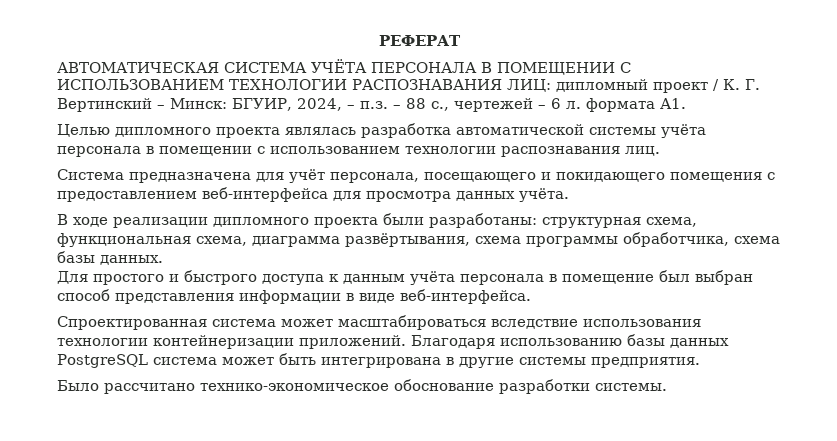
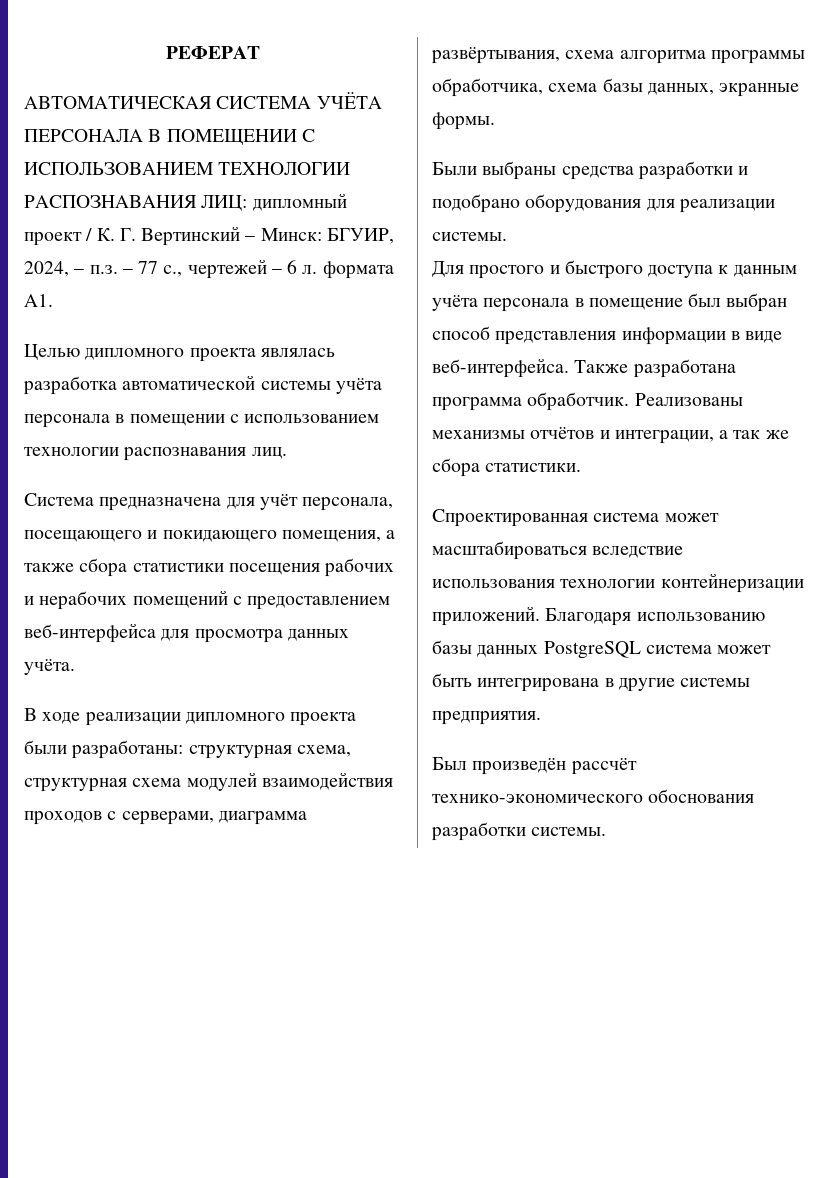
- АВТОМАТИЧЕСКАЯ СИСТЕМА УЧЁТА ПЕРСОНАЛА В ПОМЕЩЕНИИ С ИСПОЛЬЗОВАНИЕМ ТЕХНОЛОГИИ РАСПОЗНАВАНИЯ ЛИЦ: дипломный проект / К. Г. Вертинский – Минск: БГУИР, 2024, – п.з. – 88 с., чертежей – 6 л. формата А1.
+ АВТОМАТИЧЕСКАЯ СИСТЕМА УЧЁТА ПЕРСОНАЛА В ПОМЕЩЕНИИ С ИСПОЛЬЗОВАНИЕМ ТЕХНОЛОГИИ РАСПОЗНАВАНИЯ ЛИЦ: дипломный проект / К. Г. Вертинский – Минск: БГУИР, 2024, – п.з. – 77 с., чертежей – 6 л. формата А1.
- Система предназначена для учёт персонала, посещающего и покидающего помещения с предоставлением веб-интерфейса для просмотра данных учёта.
+ Система предназначена для учёт персонала, посещающего и покидающего помещения, а также сбора статистики посещения рабочих и нерабочих помещений с предоставлением веб-интерфейса для просмотра данных учёта.
- В ходе реализации дипломного проекта были разработаны: структурная схема, функциональная схема, диаграмма развёртывания, схема программы обработчика, схема базы данных.
+ В ходе реализации дипломного проекта были разработаны: структурная схема, структурная схема модулей взаимодействия проходов с серверами, диаграмма развёртывания, схема алгоритма программы обработчика, схема базы данных, экранные формы.
+ Были выбраны средства разработки и подобрано оборудования для реализации системы.
+ Также разработана программа обработчик. Реализованы механизмы отчётов и интеграции, а так же сбора статистики.
- Было рассчитано технико-экономическое обоснование разработки системы.
+ Был произведён рассчёт технико-экономического обоснования разработки системы.

